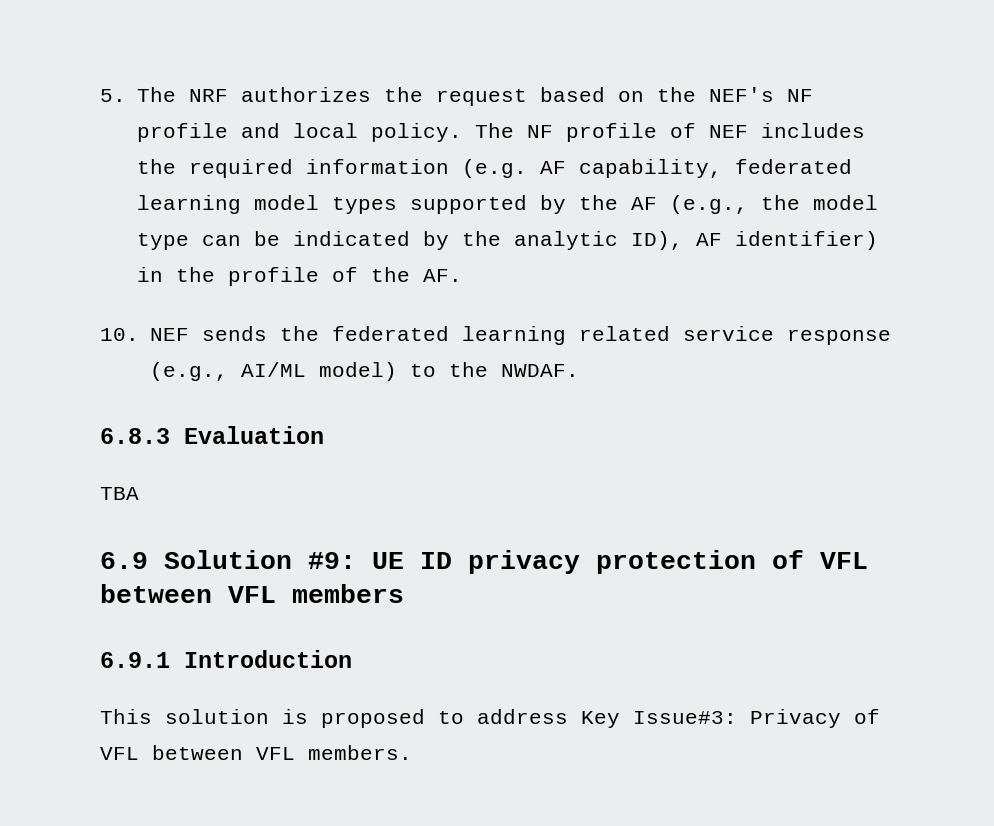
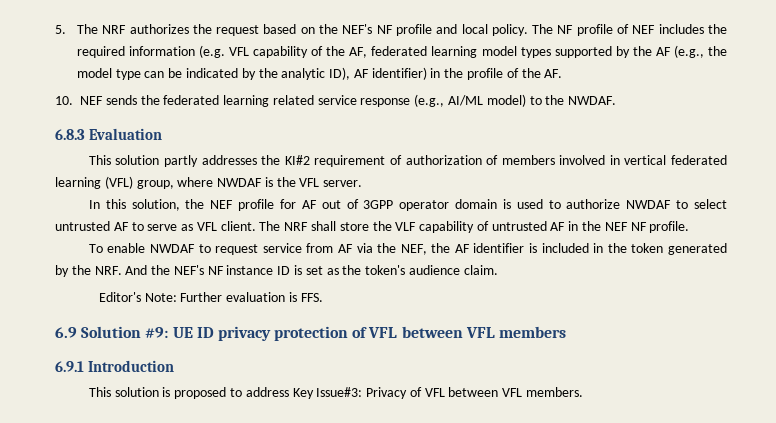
- The NF profile of NEF includes the required information (e.g. AF capability, federated learning model types supported by the AF (e.g., the model type can be indicated by the analytic ID), AF identifier) in the profile of the AF.
+ The NF profile of NEF includes the required information (e.g. VFL capability of the AF, federated learning model types supported by the AF (e.g., the model type can be indicated by the analytic ID), AF identifier) in the profile of the AF.
- TBA
+ This solution partly addresses the KI#2 requirement of authorization of members involved in vertical federated learning (VFL) group, where NWDAF is the VFL server.
+ In this solution, the NEF profile for AF out of 3GPP operator domain is used to authorize NWDAF to select untrusted AF to serve as VFL client. The NRF shall store the VLF capability of untrusted AF in the NEF NF profile.
+ To enable NWDAF to request service from AF via the NEF, the AF identifier is included in the token generated by the NRF. And the NEF's NF instance ID is set as the token's audience claim.
+ Editor's Note: Further evaluation is FFS.

